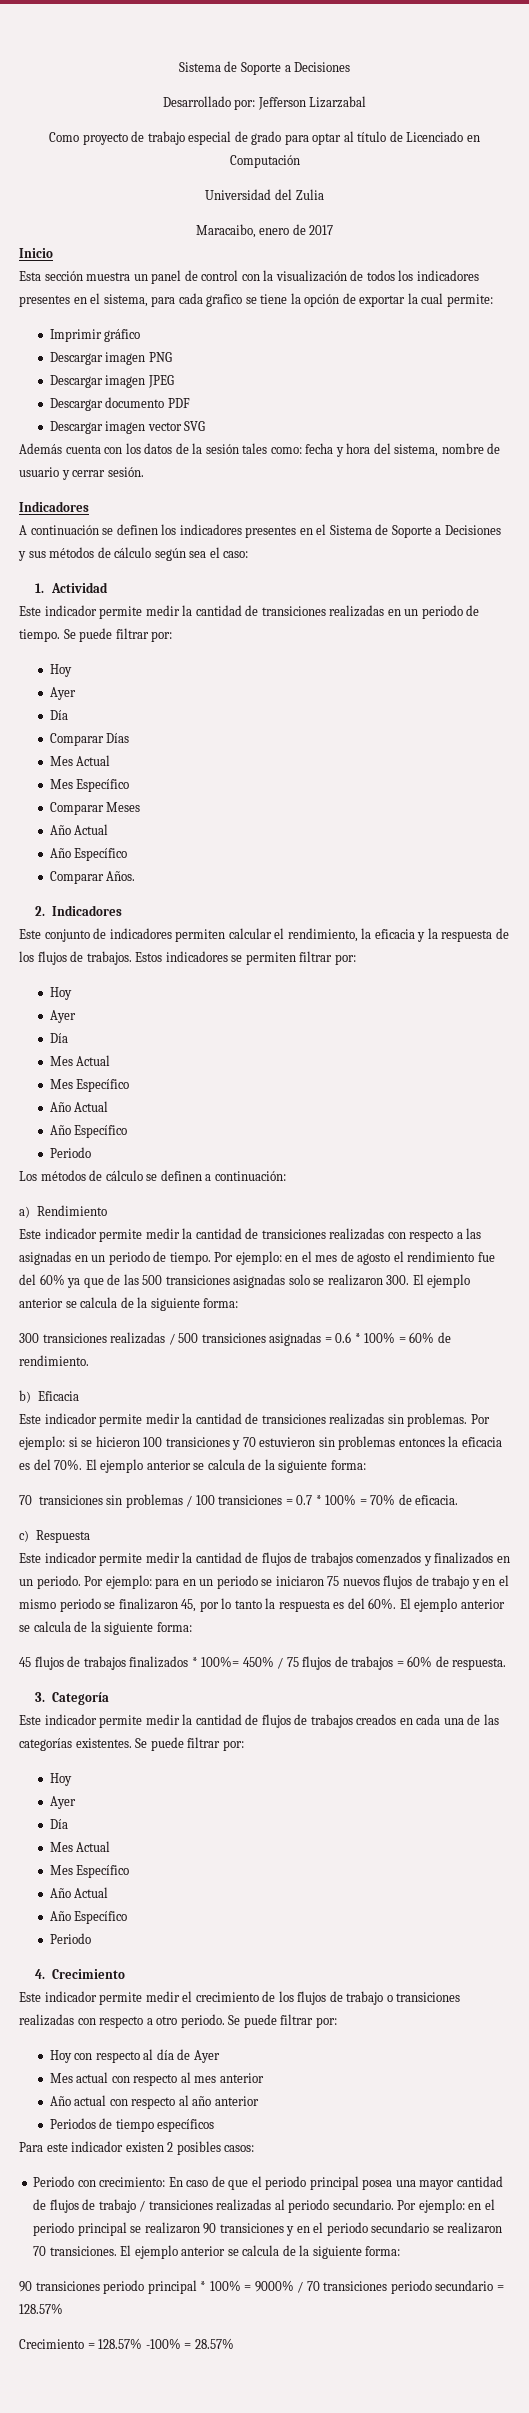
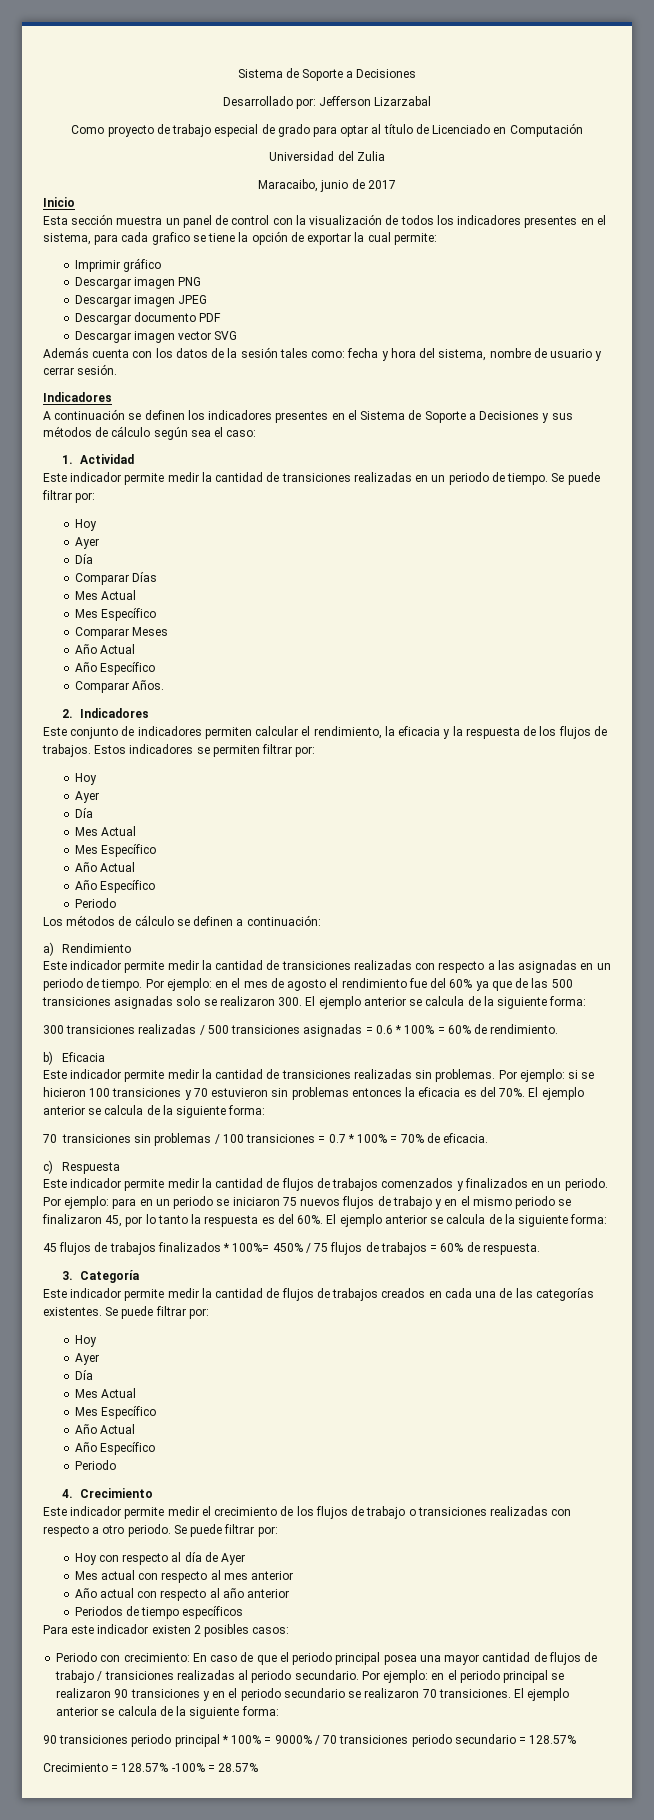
- Maracaibo, enero de 2017
+ Maracaibo, junio de 2017

